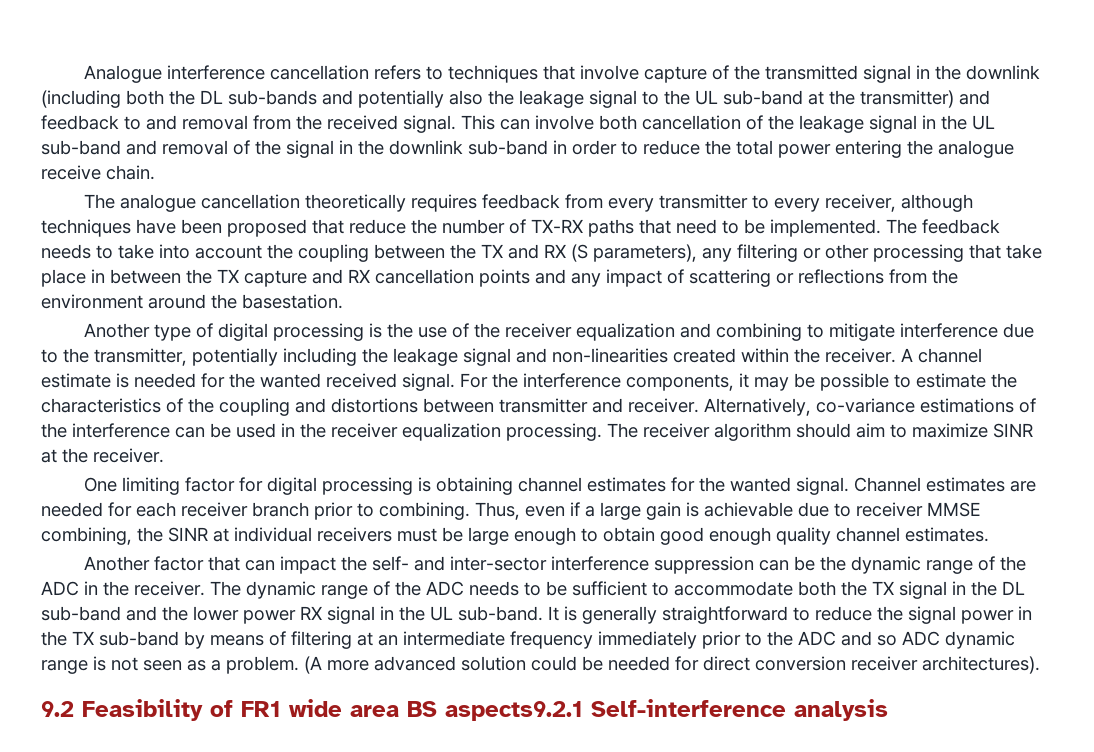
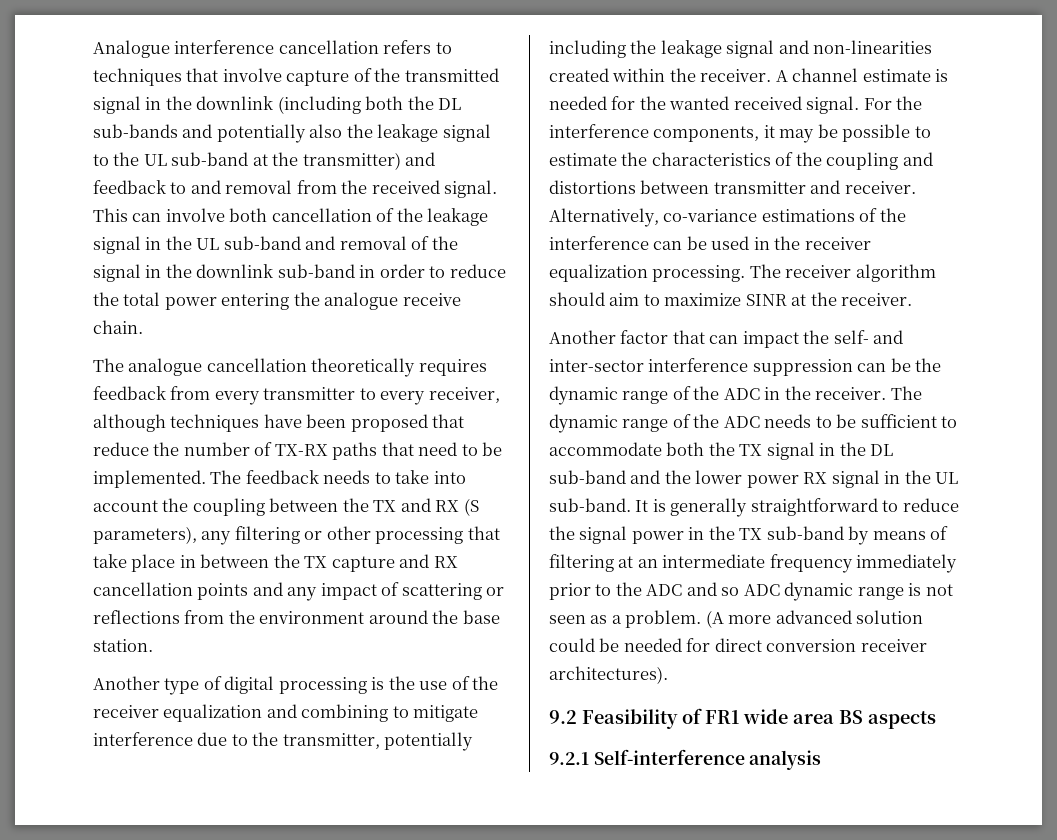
- The feedback needs to take into account the coupling between the TX and RX (S parameters), any filtering or other processing that take place in between the TX capture and RX cancellation points and any impact of scattering or reflections from the environment around the basestation.
+ The feedback needs to take into account the coupling between the TX and RX (S parameters), any filtering or other processing that take place in between the TX capture and RX cancellation points and any impact of scattering or reflections from the environment around the base station.
- One limiting factor for digital processing is obtaining channel estimates for the wanted signal. Channel estimates are needed for each receiver branch prior to combining. Thus, even if a large gain is achievable due to receiver MMSE combining, the SINR at individual receivers must be large enough to obtain good enough quality channel estimates.
- 9.2 Feasibility of FR1 wide area BS aspects9.2.1 Self-interference analysis
+ 9.2 Feasibility of FR1 wide area BS aspects
+ 9.2.1 Self-interference analysis

